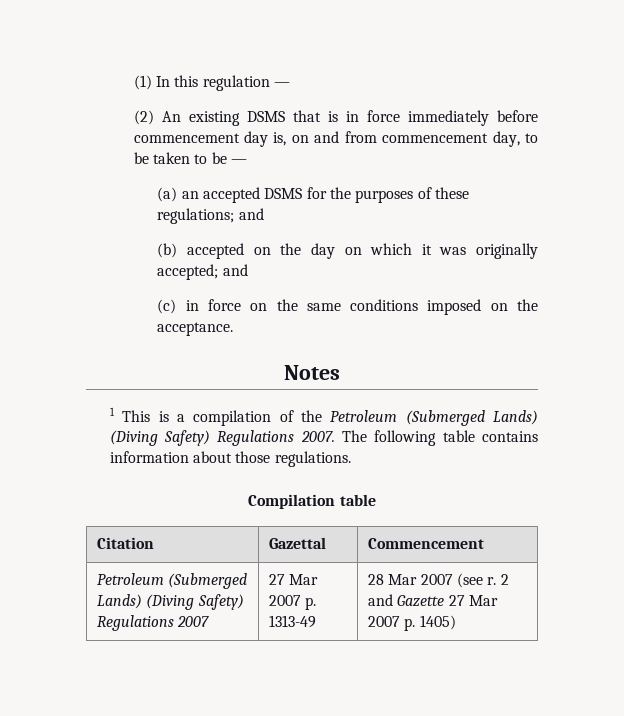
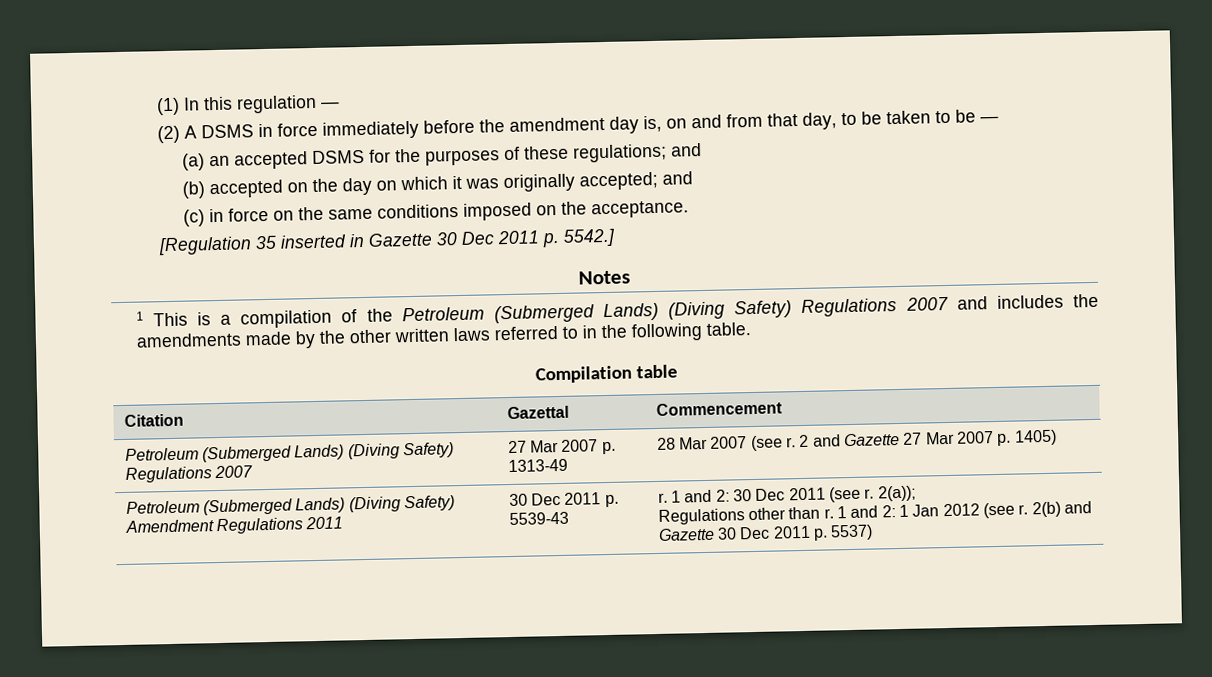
- (2) An existing DSMS that is in force immediately before commencement day is, on and from commencement day, to be taken to be —
+ (2) A DSMS in force immediately before the amendment day is, on and from that day, to be taken to be —
+ [Regulation 35 inserted in Gazette 30 Dec 2011 p. 5542.]
- 1 This is a compilation of the Petroleum (Submerged Lands) (Diving Safety) Regulations 2007. The following table contains information about those regulations.
+ 1 This is a compilation of the Petroleum (Submerged Lands) (Diving Safety) Regulations 2007 and includes the amendments made by the other written laws referred to in the following table.
+ Petroleum (Submerged Lands) (Diving Safety) Amendment Regulations 2011 | 30 Dec 2011 p. 5539-43 | r. 1 and 2: 30 Dec 2011 (see r. 2(a));
+ Regulations other than r. 1 and 2: 1 Jan 2012 (see r. 2(b) and Gazette 30 Dec 2011 p. 5537)

